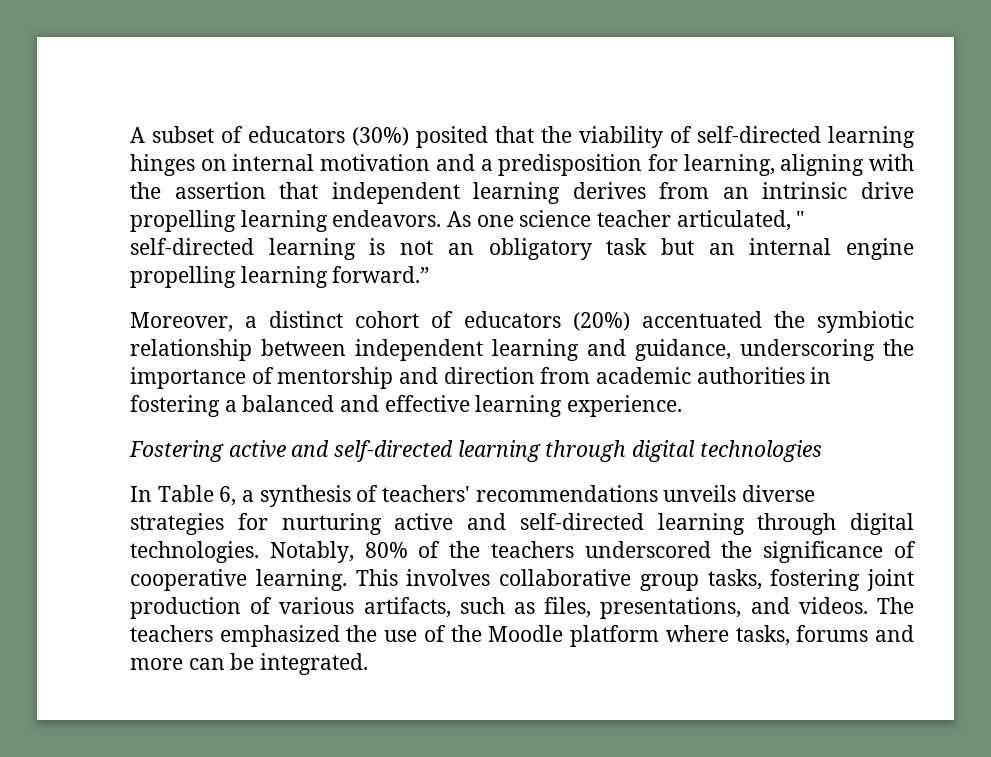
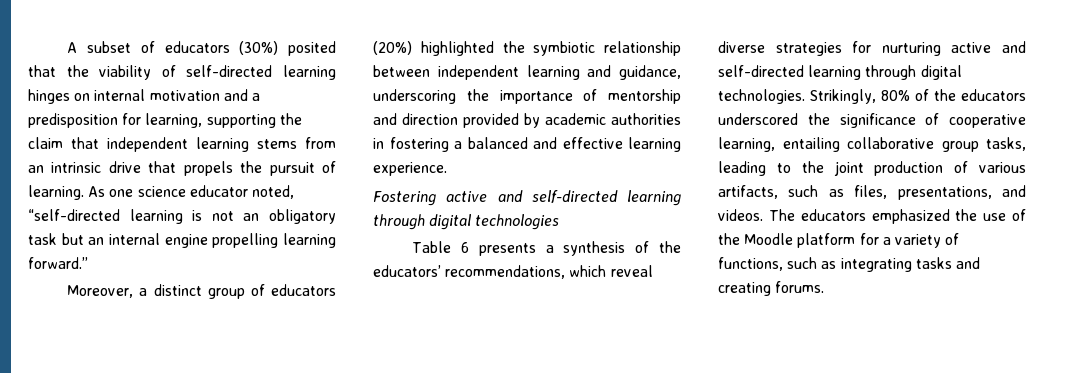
- A subset of educators (30%) posited that the viability of self-directed learning hinges on internal motivation and a predisposition for learning, aligning with the assertion that independent learning derives from an intrinsic drive propelling learning endeavors. As one science teacher articulated, " self-directed learning is not an obligatory task but an internal engine propelling learning forward.”
+ A subset of educators (30%) posited that the viability of self-directed learning hinges on internal motivation and a predisposition for learning, supporting the claim that independent learning stems from an intrinsic drive that propels the pursuit of learning. As one science educator noted, “self-directed learning is not an obligatory task but an internal engine propelling learning forward.”
- Moreover, a distinct cohort of educators (20%) accentuated the symbiotic relationship between independent learning and guidance, underscoring the importance of mentorship and direction from academic authorities in fostering a balanced and effective learning experience.
+ Moreover, a distinct group of educators (20%) highlighted the symbiotic relationship between independent learning and guidance, underscoring the importance of mentorship and direction provided by academic authorities in fostering a balanced and effective learning experience.
- In Table 6, a synthesis of teachers' recommendations unveils diverse strategies for nurturing active and self-directed learning through digital technologies.
+ Table 6 presents a synthesis of the educators’ recommendations, which reveal diverse strategies for nurturing active and self-directed learning through digital technologies.
- Notably, 80% of the teachers underscored the significance of cooperative learning. This involves collaborative group tasks, fostering joint production of various artifacts, such as files, presentations, and videos.
+ Strikingly, 80% of the educators underscored the significance of cooperative learning, entailing collaborative group tasks, leading to the joint production of various artifacts, such as files, presentations, and videos.
- The teachers emphasized the use of the Moodle platform where tasks, forums and more can be integrated.
+ The educators emphasized the use of the Moodle platform for a variety of functions, such as integrating tasks and creating forums.

